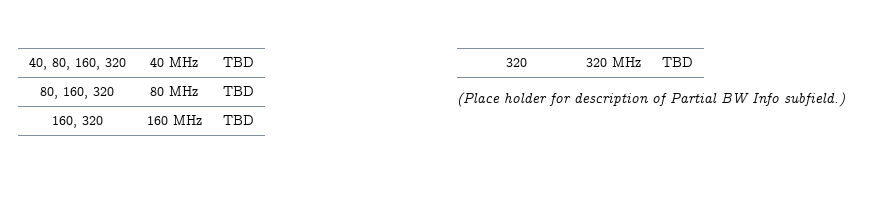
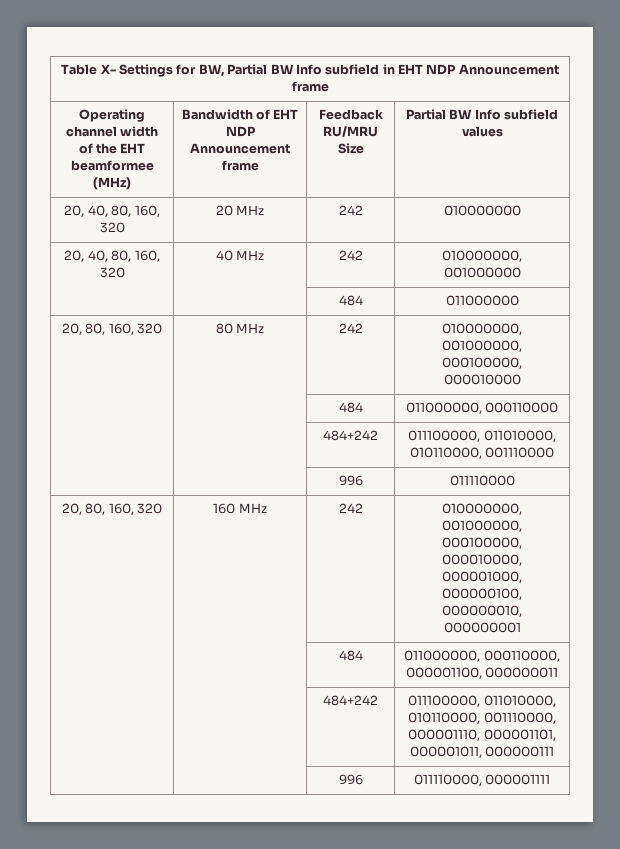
- 40, 80, 160, 320 | 40 MHz | TBD
- 80, 160, 320 | 80 MHz | TBD
- 160, 320 | 160 MHz | TBD
- 320 | 320 MHz | TBD
- (Place holder for description of Partial BW Info subfield.)
+ Table X- Settings for BW, Partial BW Info subfield in EHT NDP Announcement frame
+ Operating channel width of the EHT beamformee (MHz) | Bandwidth of EHT NDP Announcement frame | Feedback RU/MRU Size | Partial BW Info subfield values
+ 20, 40, 80, 160, 320 | 20 MHz | 242 | 010000000
+ 20, 40, 80, 160, 320 | 40 MHz | 242 | 010000000, 001000000
+ | | 484 | 011000000
+ 20, 80, 160, 320 | 80 MHz | 242 | 010000000, 001000000, 000100000, 000010000
+ | | 484 | 011000000, 000110000
+ | | 484+242 | 011100000, 011010000, 010110000, 001110000
+ | | 996 | 011110000
+ 20, 80, 160, 320 | 160 MHz | 242 | 010000000, 001000000, 000100000, 000010000, 000001000, 000000100, 000000010, 000000001
+ | | 484 | 011000000, 000110000, 000001100, 000000011
+ | | 484+242 | 011100000, 011010000, 010110000, 001110000, 000001110, 000001101, 000001011, 000000111
+ | | 996 | 011110000, 000001111

